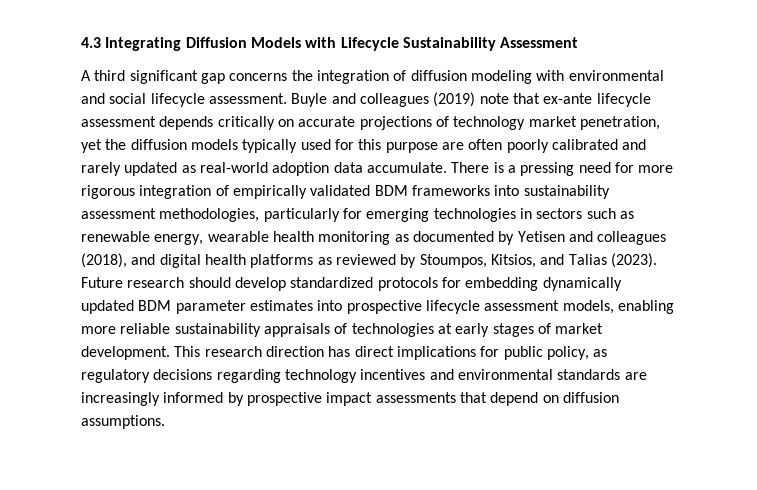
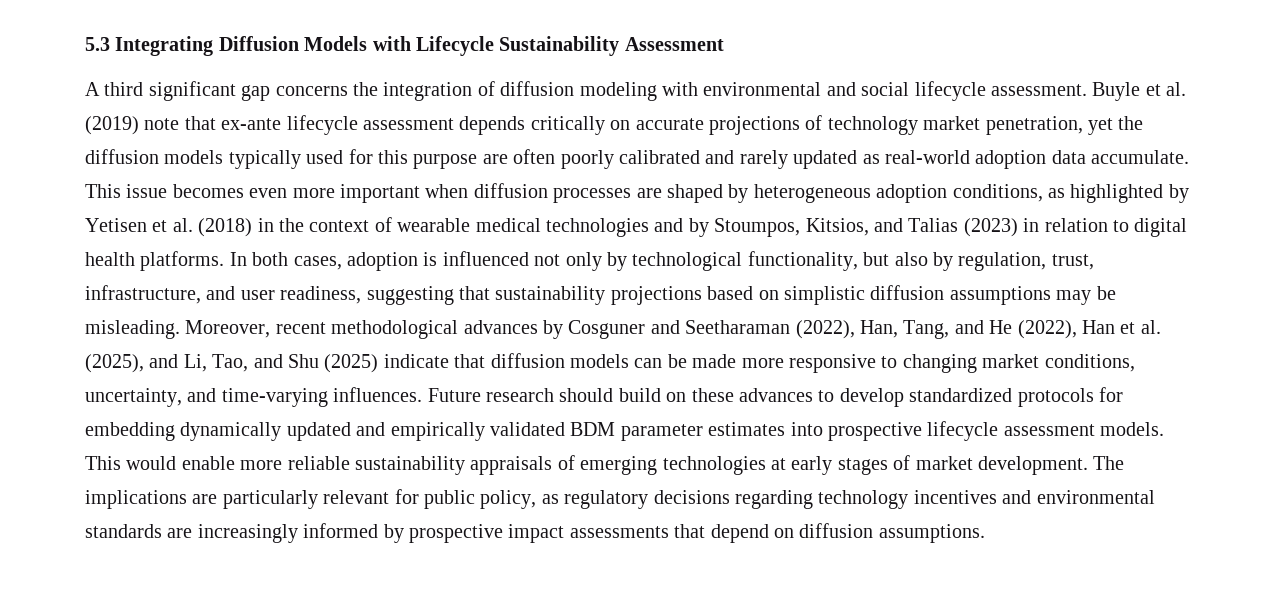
- 4.3 Integrating Diffusion Models with Lifecycle Sustainability Assessment
+ 5.3 Integrating Diffusion Models with Lifecycle Sustainability Assessment
- Buyle and colleagues (2019) note that ex-ante lifecycle assessment depends critically on accurate projections of technology market penetration, yet the diffusion models typically used for this purpose are often poorly calibrated and rarely updated as real-world adoption data accumulate.
+ Buyle et al. (2019) note that ex-ante lifecycle assessment depends critically on accurate projections of technology market penetration, yet the diffusion models typically used for this purpose are often poorly calibrated and rarely updated as real-world adoption data accumulate.
- There is a pressing need for more rigorous integration of empirically validated BDM frameworks into sustainability assessment methodologies, particularly for emerging technologies in sectors such as renewable energy, wearable health monitoring as documented by Yetisen and colleagues (2018), and digital health platforms as reviewed by Stoumpos, Kitsios, and Talias (2023). Future research should develop standardized protocols for embedding dynamically updated BDM parameter estimates into prospective lifecycle assessment models, enabling more reliable sustainability appraisals of technologies at early stages of market development.
+ This issue becomes even more important when diffusion processes are shaped by heterogeneous adoption conditions, as highlighted by Yetisen et al. (2018) in the context of wearable medical technologies and by Stoumpos, Kitsios, and Talias (2023) in relation to digital health platforms. In both cases, adoption is influenced not only by technological functionality, but also by regulation, trust, infrastructure, and user readiness, suggesting that sustainability projections based on simplistic diffusion assumptions may be misleading. Moreover, recent methodological advances by Cosguner and Seetharaman (2022), Han, Tang, and He (2022), Han et al. (2025), and Li, Tao, and Shu (2025) indicate that diffusion models can be made more responsive to changing market conditions, uncertainty, and time-varying influences. Future research should build on these advances to develop standardized protocols for embedding dynamically updated and empirically validated BDM parameter estimates into prospective lifecycle assessment models. This would enable more reliable sustainability appraisals of emerging technologies at early stages of market development.
- This research direction has direct implications for public policy, as regulatory decisions regarding technology incentives and environmental standards are increasingly informed by prospective impact assessments that depend on diffusion assumptions.
+ The implications are particularly relevant for public policy, as regulatory decisions regarding technology incentives and environmental standards are increasingly informed by prospective impact assessments that depend on diffusion assumptions.

